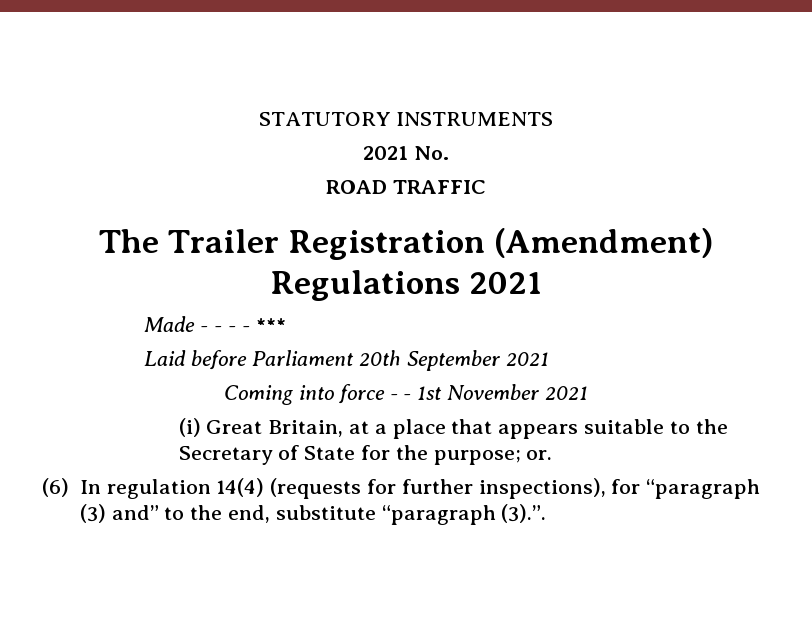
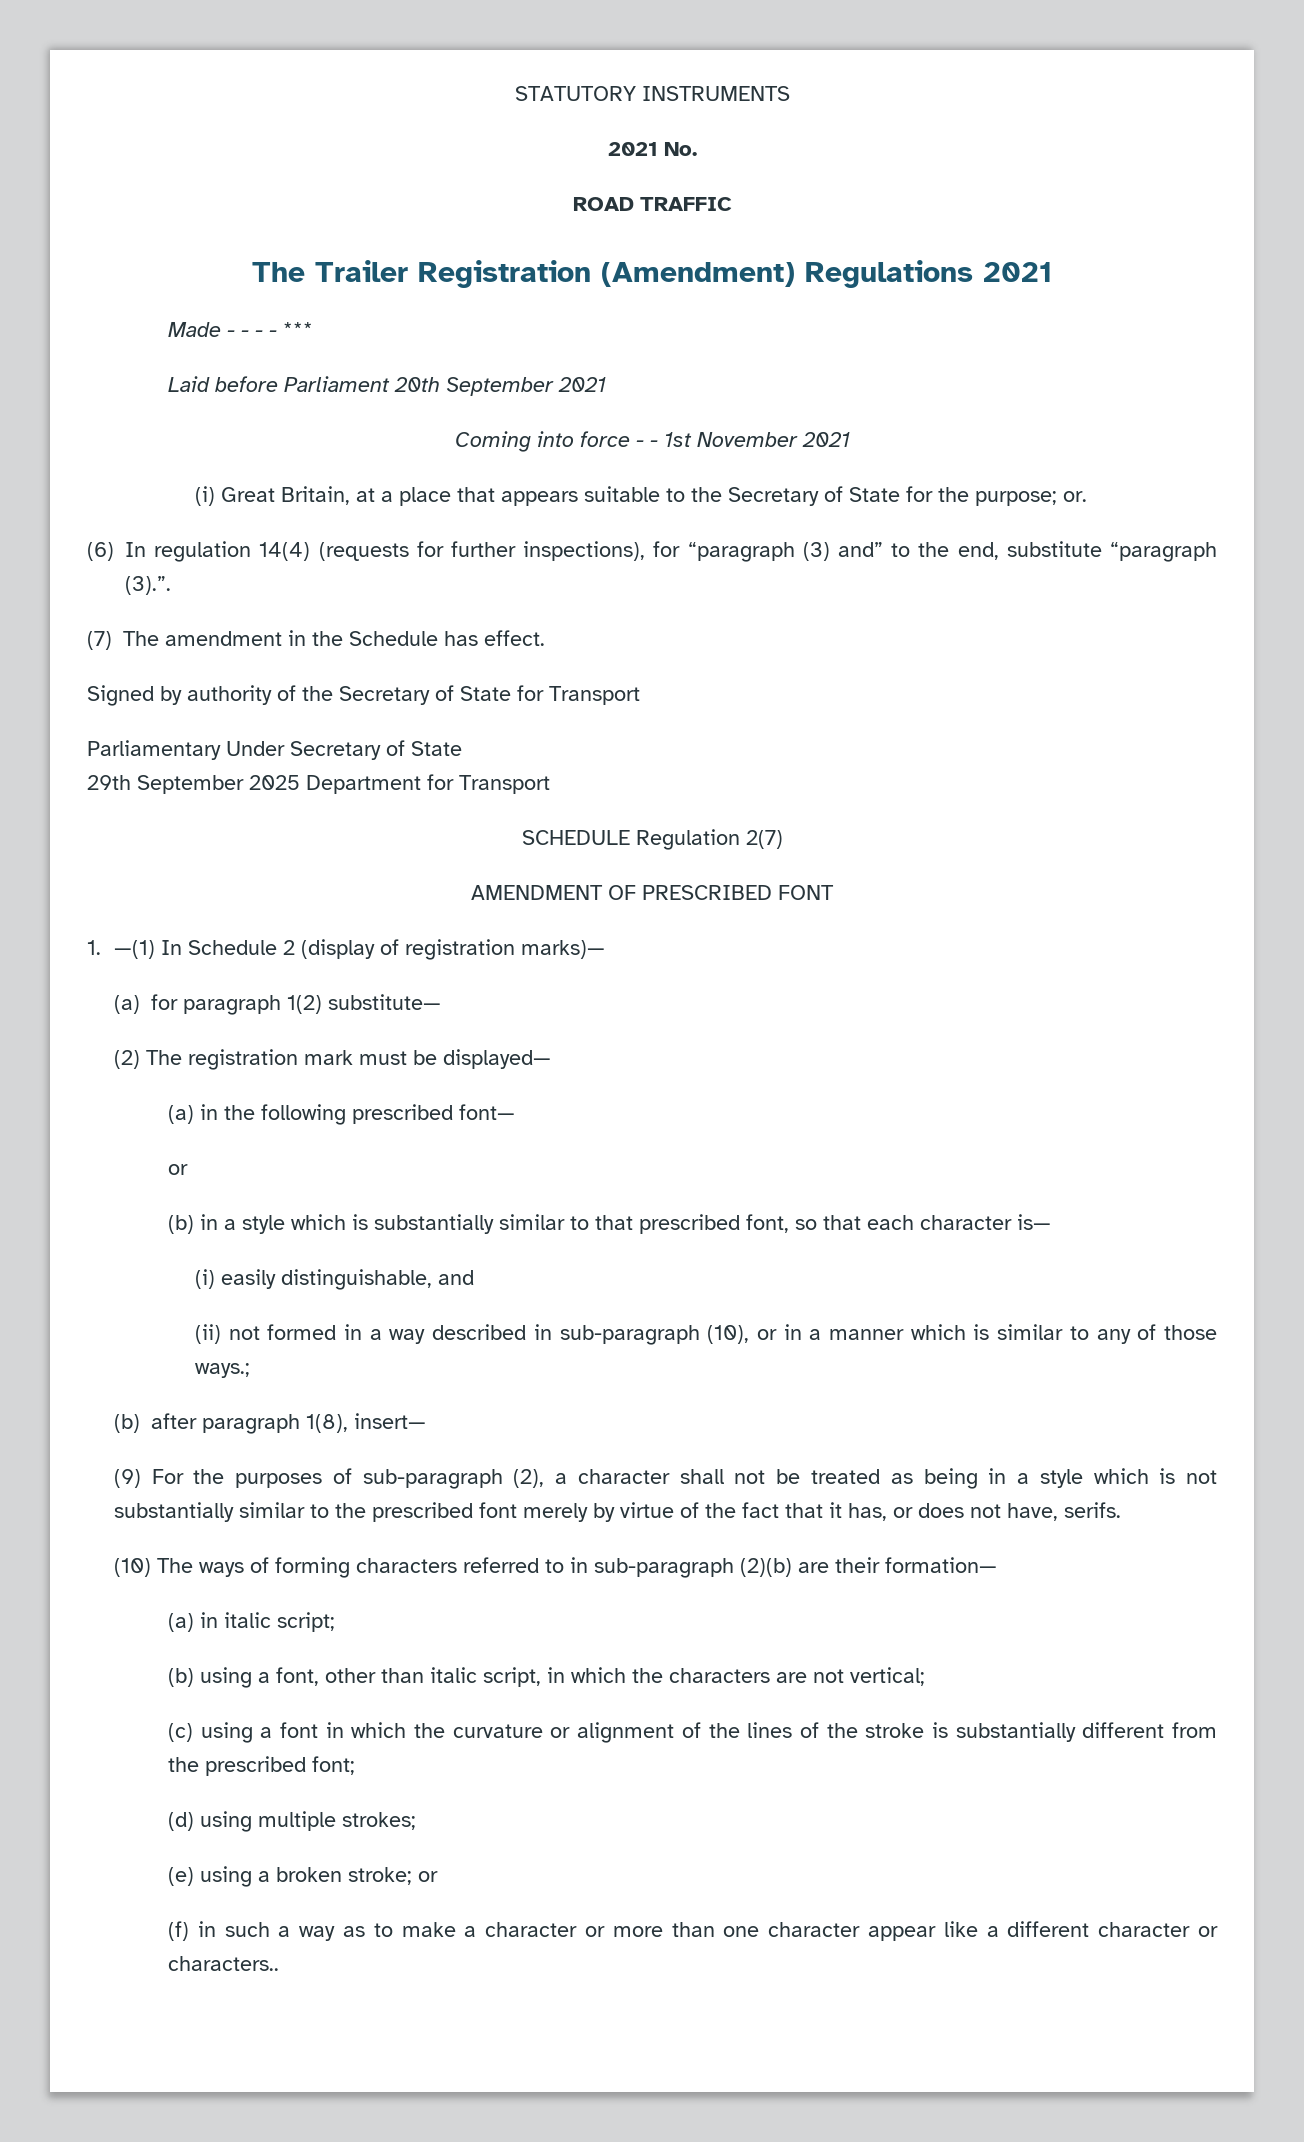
+ (7) The amendment in the Schedule has effect.
+ Signed by authority of the Secretary of State for Transport
+ Parliamentary Under Secretary of State
+ 29th September 2025 Department for Transport
+ SCHEDULE Regulation 2(7)
+ AMENDMENT OF PRESCRIBED FONT
+ 1. —(1) In Schedule 2 (display of registration marks)—
+ (a) for paragraph 1(2) substitute—
+ (2) The registration mark must be displayed—
+ (a) in the following prescribed font—
+ or
+ (b) in a style which is substantially similar to that prescribed font, so that each character is—
+ (i) easily distinguishable, and
+ (ii) not formed in a way described in sub-paragraph (10), or in a manner which is similar to any of those ways.;
+ (b) after paragraph 1(8), insert—
+ (9) For the purposes of sub-paragraph (2), a character shall not be treated as being in a style which is not substantially similar to the prescribed font merely by virtue of the fact that it has, or does not have, serifs.
+ (10) The ways of forming characters referred to in sub-paragraph (2)(b) are their formation—
+ (a) in italic script;
+ (b) using a font, other than italic script, in which the characters are not vertical;
+ (c) using a font in which the curvature or alignment of the lines of the stroke is substantially different from the prescribed font;
+ (d) using multiple strokes;
+ (e) using a broken stroke; or
+ (f) in such a way as to make a character or more than one character appear like a different character or characters..

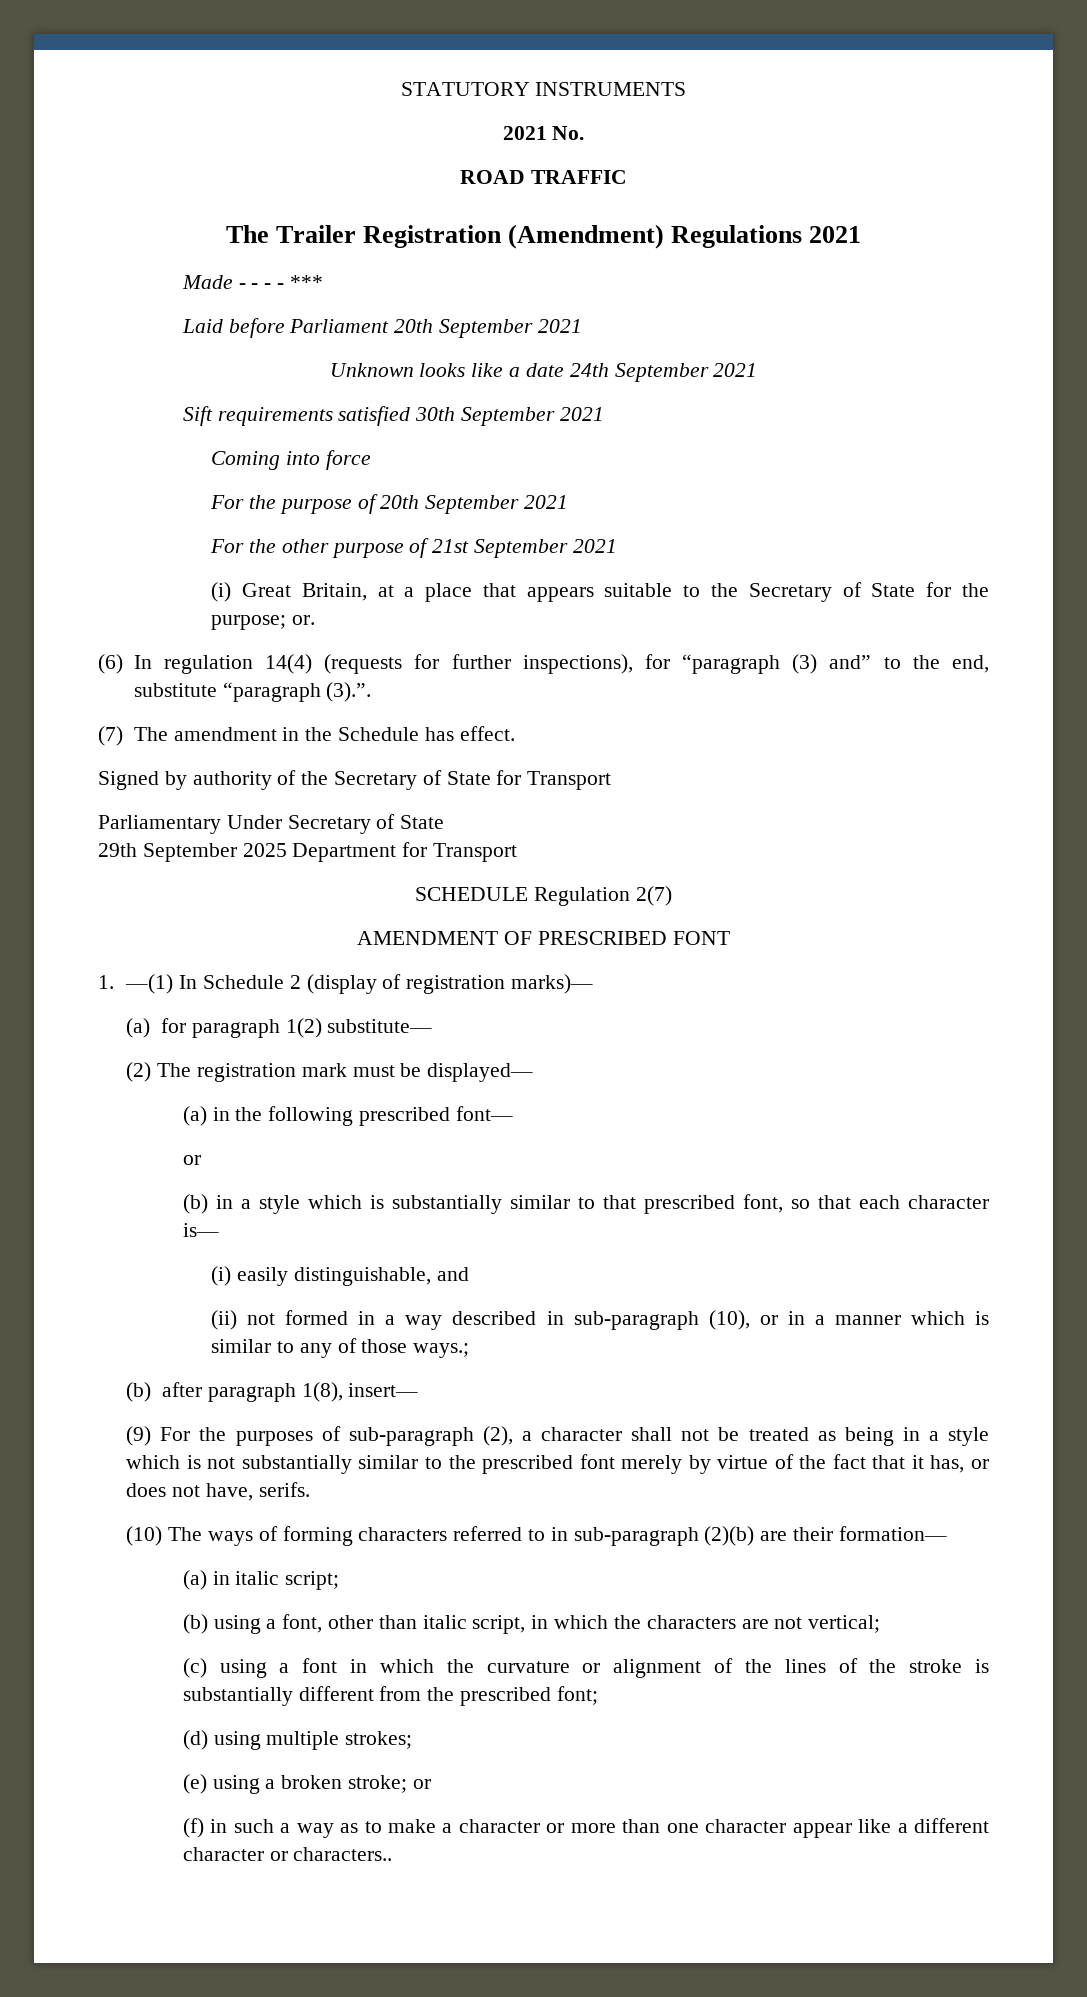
- Coming into force - - 1st November 2021
+ Unknown looks like a date 24th September 2021
+ Sift requirements satisfied 30th September 2021
+ Coming into force
+ For the purpose of 20th September 2021
+ For the other purpose of 21st September 2021

